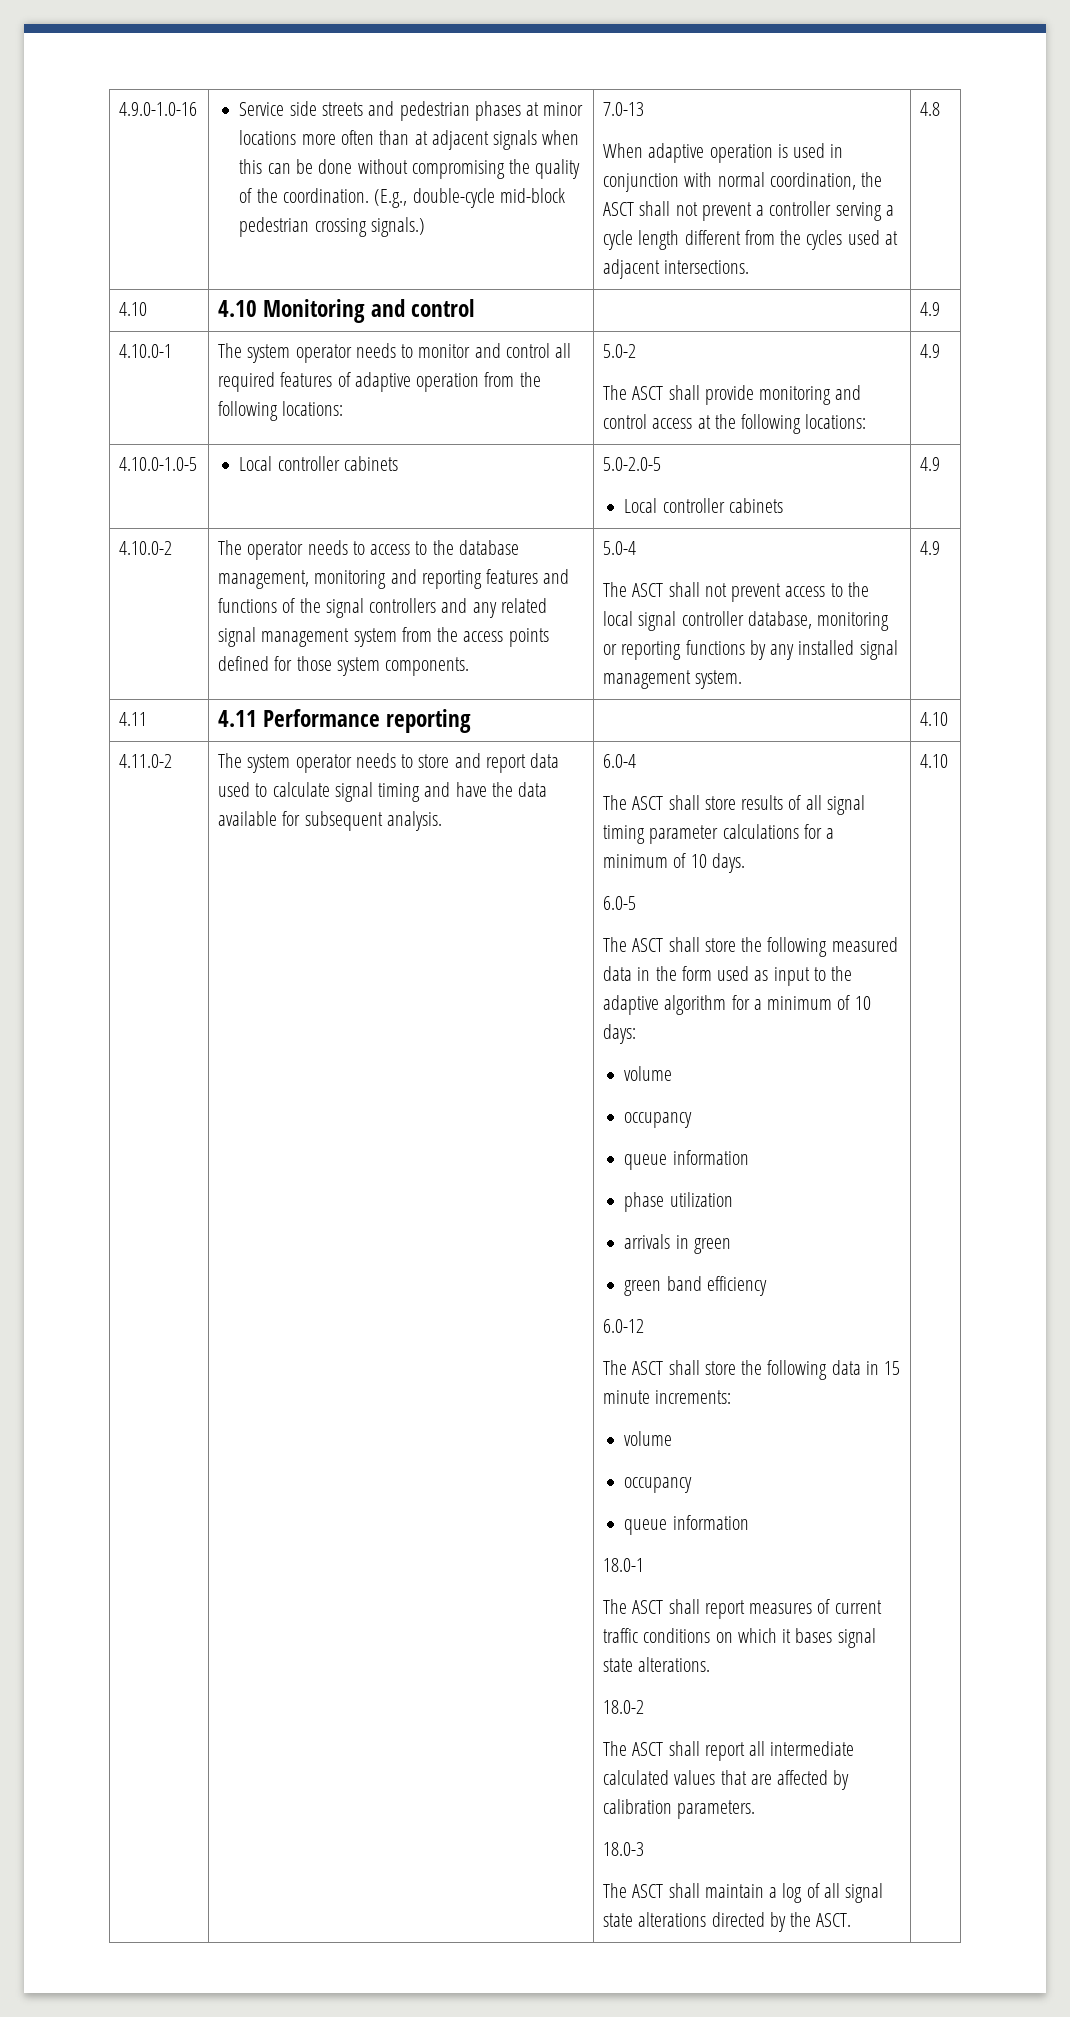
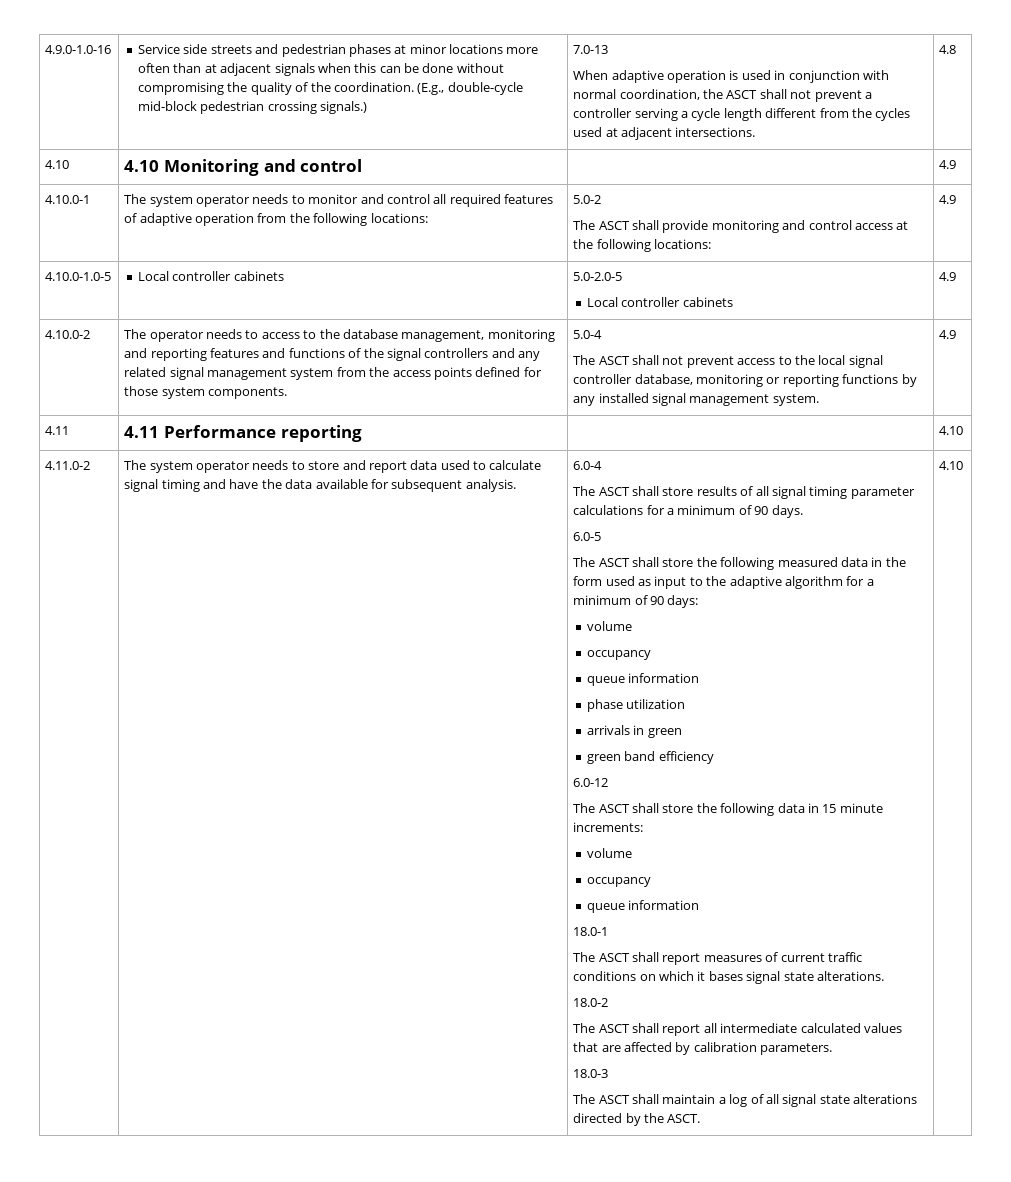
- The ASCT shall store results of all signal timing parameter calculations for a minimum of 10 days.
+ The ASCT shall store results of all signal timing parameter calculations for a minimum of 90 days.
- The ASCT shall store the following measured data in the form used as input to the adaptive algorithm for a minimum of 10 days:
+ The ASCT shall store the following measured data in the form used as input to the adaptive algorithm for a minimum of 90 days:

